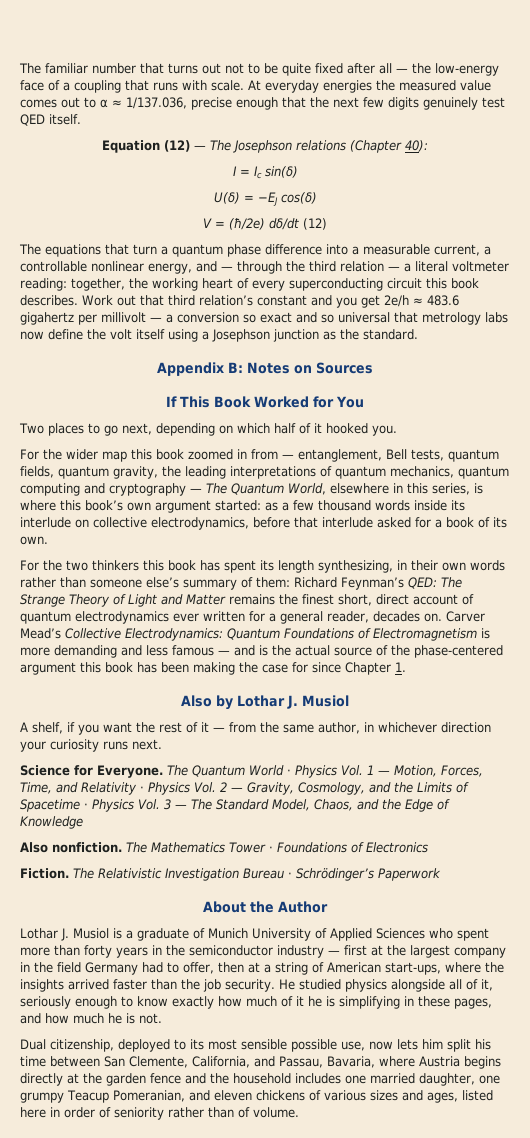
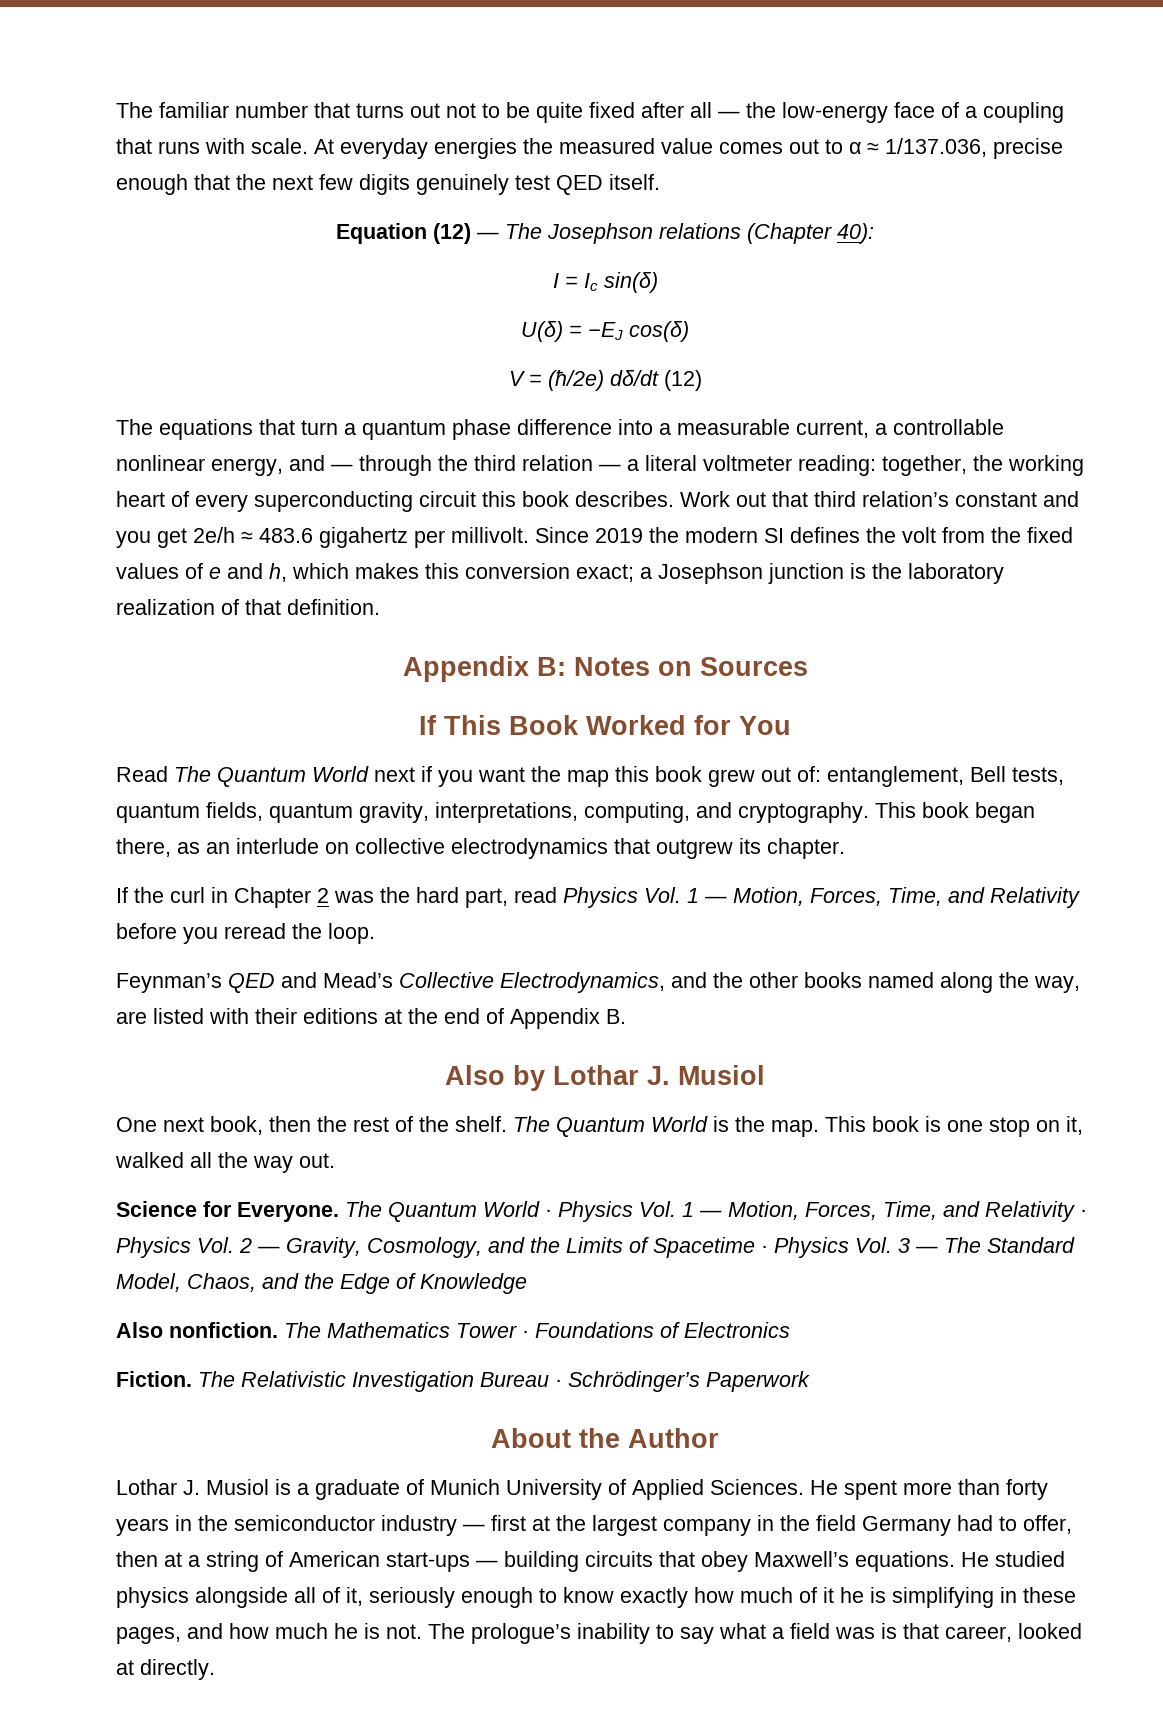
- Work out that third relation’s constant and you get 2e/h ≈ 483.6 gigahertz per millivolt — a conversion so exact and so universal that metrology labs now define the volt itself using a Josephson junction as the standard.
+ Work out that third relation’s constant and you get 2e/h ≈ 483.6 gigahertz per millivolt. Since 2019 the modern SI defines the volt from the fixed values of e and h, which makes this conversion exact; a Josephson junction is the laboratory realization of that definition.
- Two places to go next, depending on which half of it hooked you.
- For the wider map this book zoomed in from — entanglement, Bell tests, quantum fields, quantum gravity, the leading interpretations of quantum mechanics, quantum computing and cryptography — The Quantum World, elsewhere in this series, is where this book’s own argument started: as a few thousand words inside its interlude on collective electrodynamics, before that interlude asked for a book of its own.
- For the two thinkers this book has spent its length synthesizing, in their own words rather than someone else’s summary of them: Richard Feynman’s QED: The Strange Theory of Light and Matter remains the finest short, direct account of quantum electrodynamics ever written for a general reader, decades on. Carver Mead’s Collective Electrodynamics: Quantum Foundations of Electromagnetism is more demanding and less famous — and is the actual source of the phase-centered argument this book has been making the case for since Chapter 1.
+ Read The Quantum World next if you want the map this book grew out of: entanglement, Bell tests, quantum fields, quantum gravity, interpretations, computing, and cryptography. This book began there, as an interlude on collective electrodynamics that outgrew its chapter.
+ If the curl in Chapter 2 was the hard part, read Physics Vol. 1 — Motion, Forces, Time, and Relativity before you reread the loop.
+ Feynman’s QED and Mead’s Collective Electrodynamics, and the other books named along the way, are listed with their editions at the end of Appendix B.
- A shelf, if you want the rest of it — from the same author, in whichever direction your curiosity runs next.
+ One next book, then the rest of the shelf. The Quantum World is the map. This book is one stop on it, walked all the way out.
- Lothar J. Musiol is a graduate of Munich University of Applied Sciences who spent more than forty years in the semiconductor industry — first at the largest company in the field Germany had to offer, then at a string of American start-ups, where the insights arrived faster than the job security.
+ Lothar J. Musiol is a graduate of Munich University of Applied Sciences. He spent more than forty years in the semiconductor industry — first at the largest company in the field Germany had to offer, then at a string of American start-ups — building circuits that obey Maxwell’s equations.
- He studied physics alongside all of it, seriously enough to know exactly how much of it he is simplifying in these pages, and how much he is not.
- Dual citizenship, deployed to its most sensible possible use, now lets him split his time between San Clemente, California, and Passau, Bavaria, where Austria begins directly at the garden fence and the household includes one married daughter, one grumpy Teacup Pomeranian, and eleven chickens of various sizes and ages, listed here in order of seniority rather than of volume.
+ He studied physics alongside all of it, seriously enough to know exactly how much of it he is simplifying in these pages, and how much he is not. The prologue’s inability to say what a field was is that career, looked at directly.

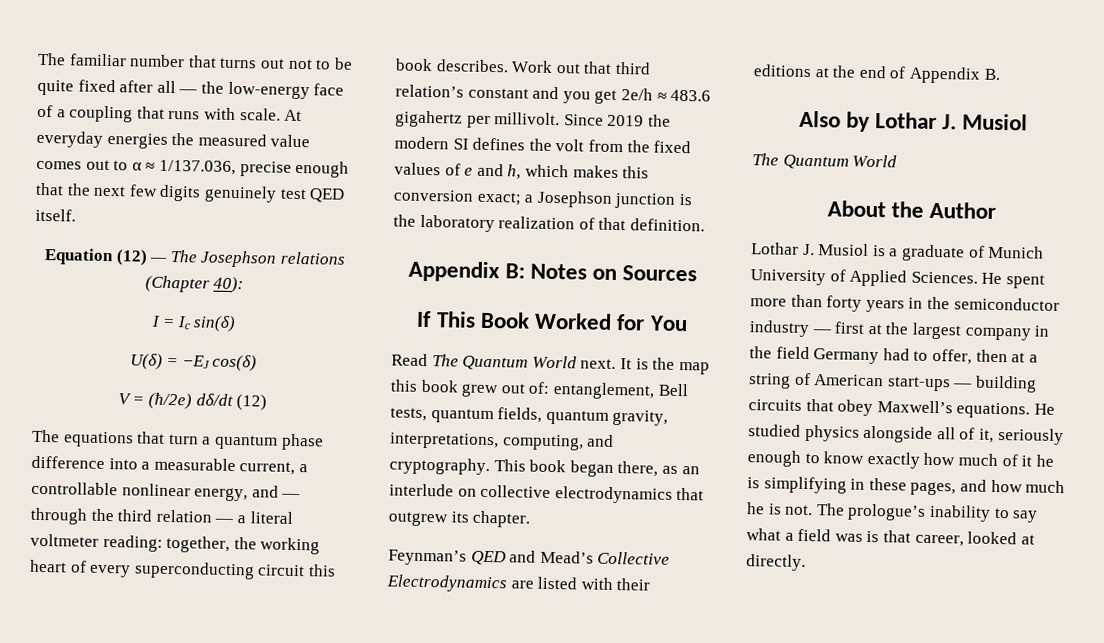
- Read The Quantum World next if you want the map this book grew out of: entanglement, Bell tests, quantum fields, quantum gravity, interpretations, computing, and cryptography.
+ Read The Quantum World next. It is the map this book grew out of: entanglement, Bell tests, quantum fields, quantum gravity, interpretations, computing, and cryptography.
- If the curl in Chapter 2 was the hard part, read Physics Vol. 1 — Motion, Forces, Time, and Relativity before you reread the loop.
- Feynman’s QED and Mead’s Collective Electrodynamics, and the other books named along the way, are listed with their editions at the end of Appendix B.
+ Feynman’s QED and Mead’s Collective Electrodynamics are listed with their editions at the end of Appendix B.
  Also by Lothar J. Musiol
- One next book, then the rest of the shelf. The Quantum World is the map. This book is one stop on it, walked all the way out.
- Science for Everyone. The Quantum World · Physics Vol. 1 — Motion, Forces, Time, and Relativity · Physics Vol. 2 — Gravity, Cosmology, and the Limits of Spacetime · Physics Vol. 3 — The Standard Model, Chaos, and the Edge of Knowledge
- Also nonfiction. The Mathematics Tower · Foundations of Electronics
- Fiction. The Relativistic Investigation Bureau · Schrödinger’s Paperwork
+ The Quantum World

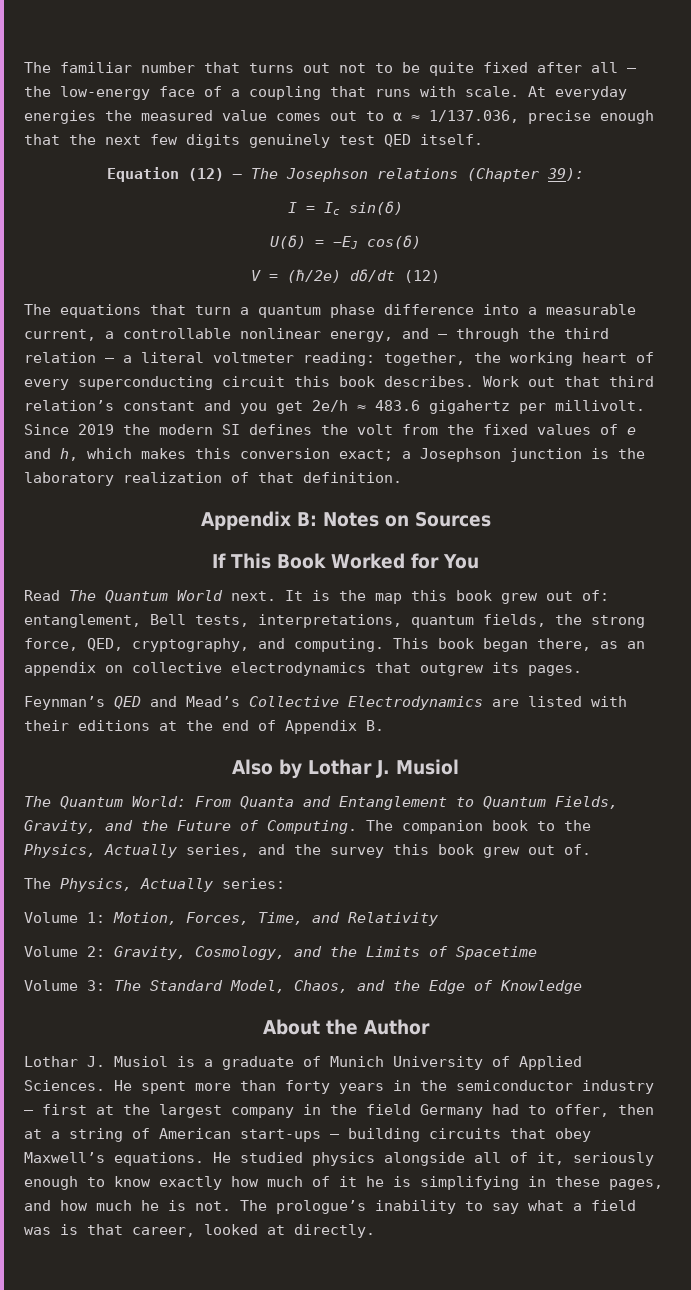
- Equation (12) — The Josephson relations (Chapter 40):
+ Equation (12) — The Josephson relations (Chapter 39):
- It is the map this book grew out of: entanglement, Bell tests, quantum fields, quantum gravity, interpretations, computing, and cryptography.
+ It is the map this book grew out of: entanglement, Bell tests, interpretations, quantum fields, the strong force, QED, cryptography, and computing.
- This book began there, as an interlude on collective electrodynamics that outgrew its chapter.
+ This book began there, as an appendix on collective electrodynamics that outgrew its pages.
  Also by Lothar J. Musiol
- The Quantum World
+ The Quantum World: From Quanta and Entanglement to Quantum Fields, Gravity, and the Future of Computing. The companion book to the Physics, Actually series, and the survey this book grew out of.
+ The Physics, Actually series:
+ Volume 1: Motion, Forces, Time, and Relativity
+ Volume 2: Gravity, Cosmology, and the Limits of Spacetime
+ Volume 3: The Standard Model, Chaos, and the Edge of Knowledge

